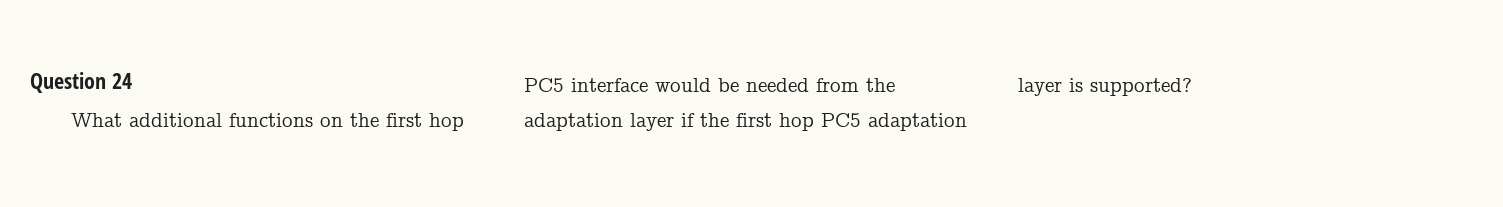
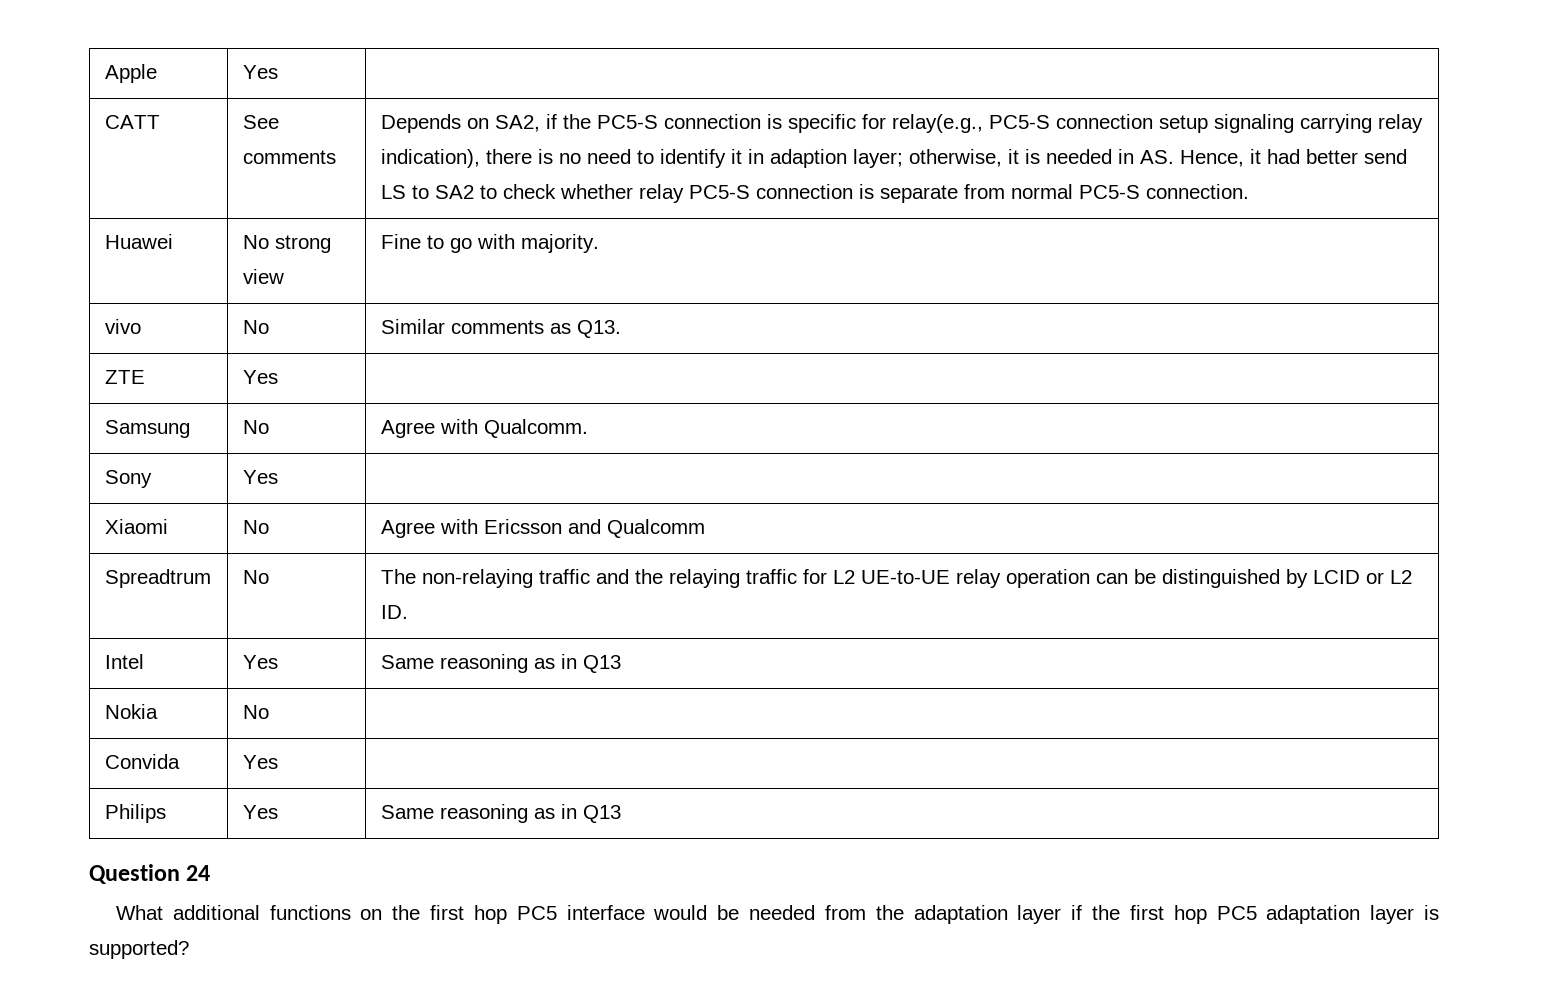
+ Apple | Yes |
+ CATT | See comments | Depends on SA2, if the PC5-S connection is specific for relay(e.g., PC5-S connection setup signaling carrying relay indication), there is no need to identify it in adaption layer; otherwise, it is needed in AS. Hence, it had better send LS to SA2 to check whether relay PC5-S connection is separate from normal PC5-S connection.
+ Huawei | No strong view | Fine to go with majority.
+ vivo | No | Similar comments as Q13.
+ ZTE | Yes |
+ Samsung | No | Agree with Qualcomm.
+ Sony | Yes |
+ Xiaomi | No | Agree with Ericsson and Qualcomm
+ Spreadtrum | No | The non-relaying traffic and the relaying traffic for L2 UE-to-UE relay operation can be distinguished by LCID or L2 ID.
+ Intel | Yes | Same reasoning as in Q13
+ Nokia | No |
+ Convida | Yes |
+ Philips | Yes | Same reasoning as in Q13

